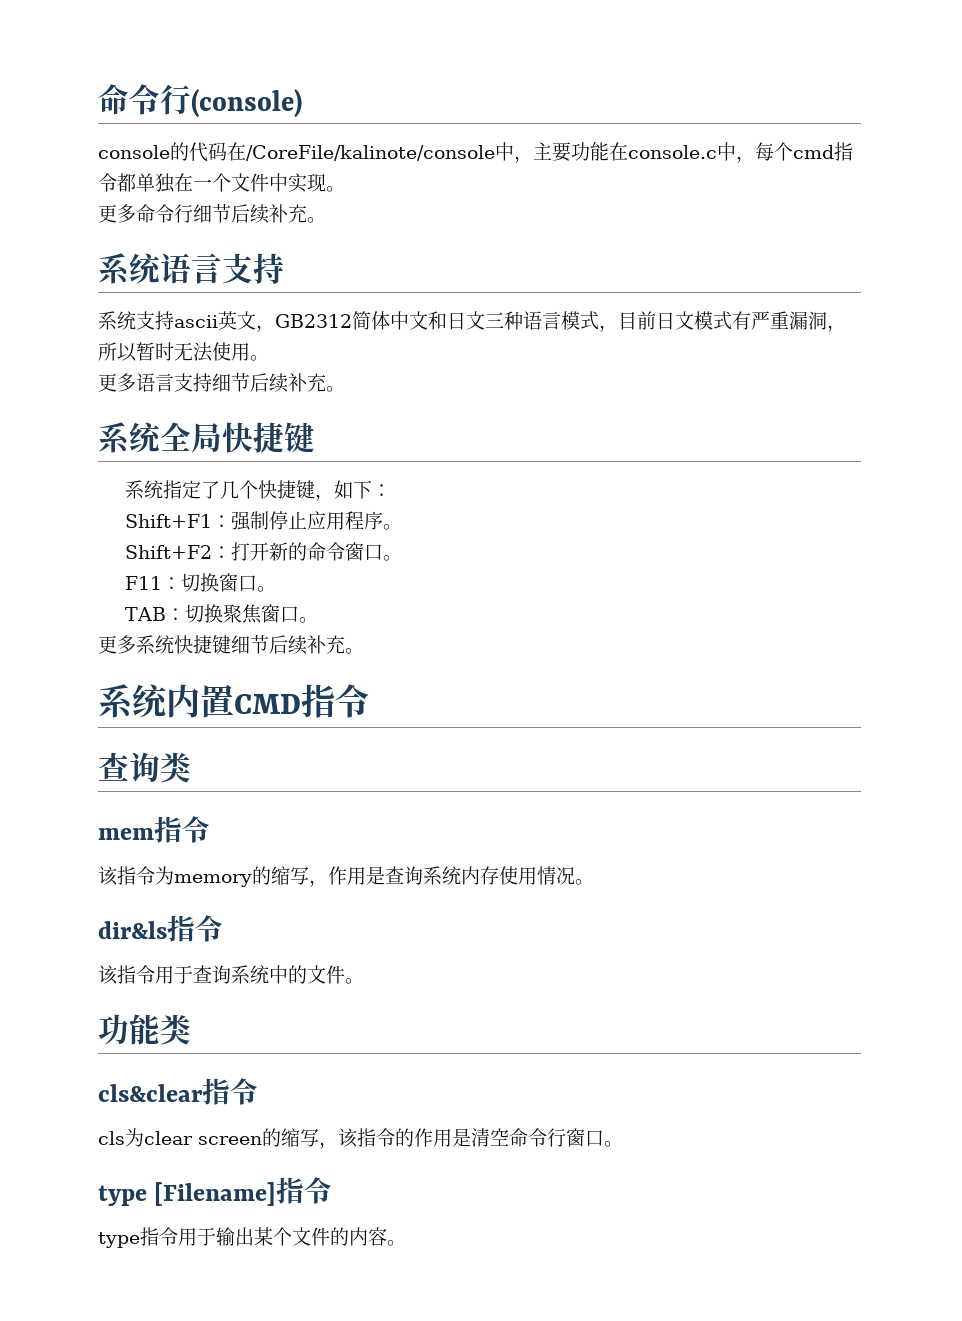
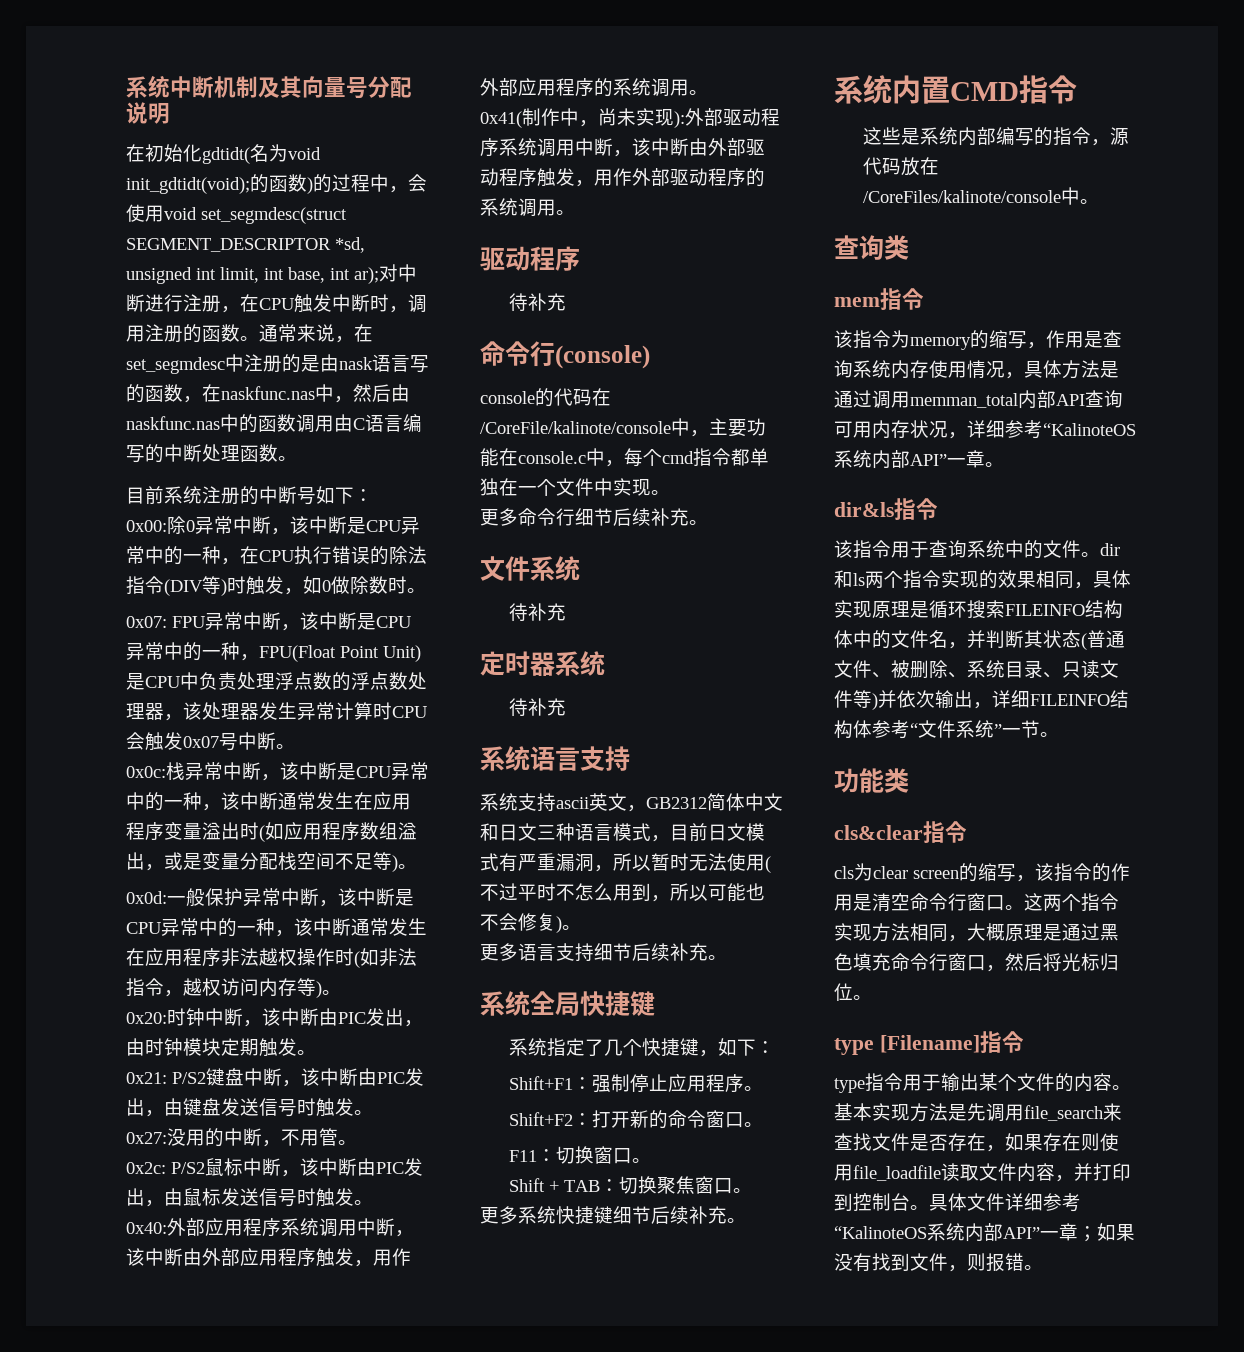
+ 系统中断机制及其向量号分配说明
+ 在初始化gdtidt(名为void init_gdtidt(void);的函数)的过程中，会使用void set_segmdesc(struct SEGMENT_DESCRIPTOR *sd, unsigned int limit, int base, int ar);对中断进行注册，在CPU触发中断时，调用注册的函数。通常来说，在set_segmdesc中注册的是由nask语言写的函数，在naskfunc.nas中，然后由naskfunc.nas中的函数调用由C语言编写的中断处理函数。
+ 目前系统注册的中断号如下：
+ 0x00:除0异常中断，该中断是CPU异常中的一种，在CPU执行错误的除法指令(DIV等)时触发，如0做除数时。
+ 0x07: FPU异常中断，该中断是CPU异常中的一种，FPU(Float Point Unit)是CPU中负责处理浮点数的浮点数处理器，该处理器发生异常计算时CPU会触发0x07号中断。
+ 0x0c:栈异常中断，该中断是CPU异常中的一种，该中断通常发生在应用程序变量溢出时(如应用程序数组溢出，或是变量分配栈空间不足等)。
+ 0x0d:一般保护异常中断，该中断是CPU异常中的一种，该中断通常发生在应用程序非法越权操作时(如非法指令，越权访问内存等)。
+ 0x20:时钟中断，该中断由PIC发出，由时钟模块定期触发。
+ 0x21: P/S2键盘中断，该中断由PIC发出，由键盘发送信号时触发。
+ 0x27:没用的中断，不用管。
+ 0x2c: P/S2鼠标中断，该中断由PIC发出，由鼠标发送信号时触发。
+ 0x40:外部应用程序系统调用中断，该中断由外部应用程序触发，用作外部应用程序的系统调用。
+ 0x41(制作中，尚未实现):外部驱动程序系统调用中断，该中断由外部驱动程序触发，用作外部驱动程序的系统调用。
+ 驱动程序
+ 待补充
  更多命令行细节后续补充。
+ 文件系统
+ 待补充
+ 定时器系统
+ 待补充
- 系统支持ascii英文，GB2312简体中文和日文三种语言模式，目前日文模式有严重漏洞，所以暂时无法使用。
+ 系统支持ascii英文，GB2312简体中文和日文三种语言模式，目前日文模式有严重漏洞，所以暂时无法使用(不过平时不怎么用到，所以可能也不会修复)。
- TAB：切换聚焦窗口。
+ Shift + TAB：切换聚焦窗口。
+ 这些是系统内部编写的指令，源代码放在/CoreFiles/kalinote/console中。
- 该指令为memory的缩写，作用是查询系统内存使用情况。
+ 该指令为memory的缩写，作用是查询系统内存使用情况，具体方法是通过调用memman_total内部API查询可用内存状况，详细参考“KalinoteOS系统内部API”一章。
- 该指令用于查询系统中的文件。
+ 该指令用于查询系统中的文件。dir和ls两个指令实现的效果相同，具体实现原理是循环搜索FILEINFO结构体中的文件名，并判断其状态(普通文件、被删除、系统目录、只读文件等)并依次输出，详细FILEINFO结构体参考“文件系统”一节。
+ 这两个指令实现方法相同，大概原理是通过黑色填充命令行窗口，然后将光标归位。
+ 基本实现方法是先调用file_search来查找文件是否存在，如果存在则使用file_loadfile读取文件内容，并打印到控制台。具体文件详细参考“KalinoteOS系统内部API”一章；如果没有找到文件，则报错。

